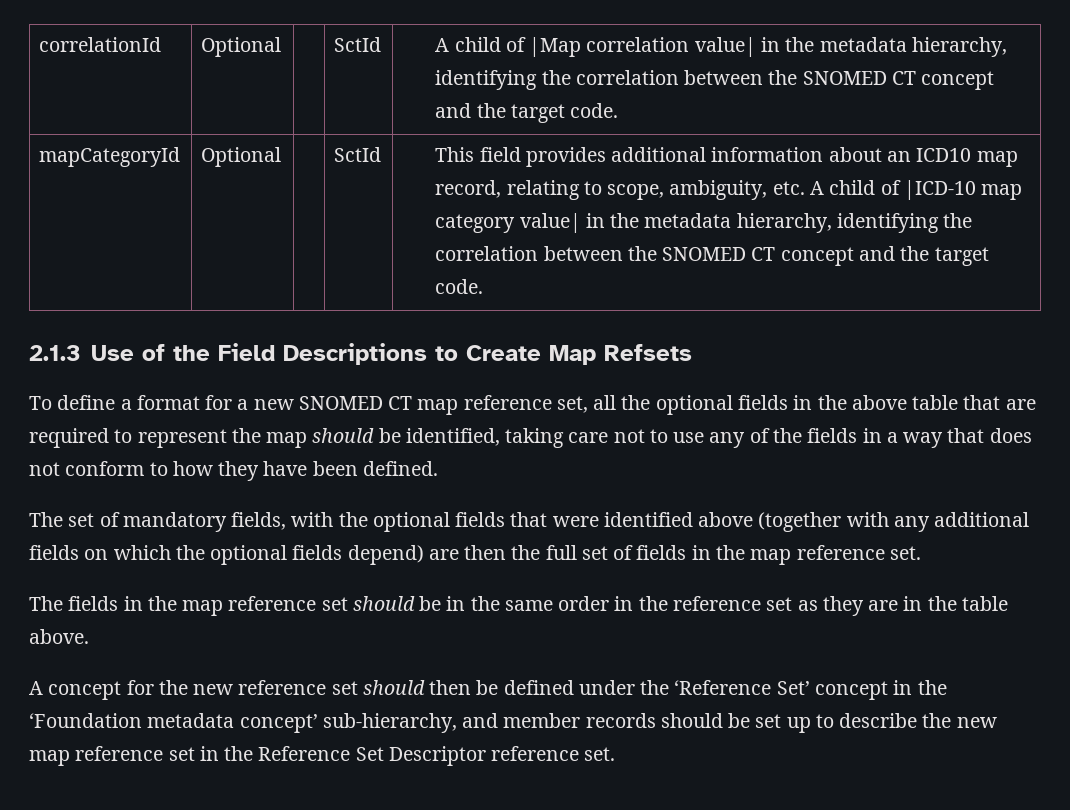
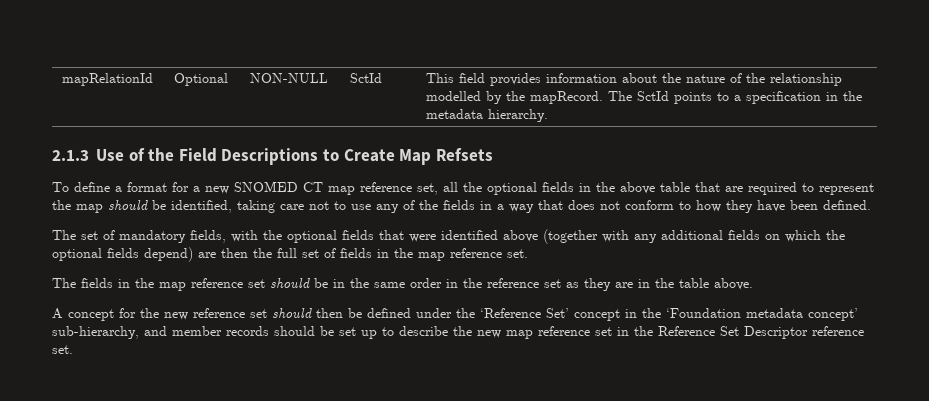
- correlationId | Optional | | SctId | A child of |Map correlation value| in the metadata hierarchy, identifying the correlation between the SNOMED CT concept and the target code.
- mapCategoryId | Optional | | SctId | This field provides additional information about an ICD10 map record, relating to scope, ambiguity, etc. A child of |ICD-10 map category value| in the metadata hierarchy, identifying the correlation between the SNOMED CT concept and the target code.
+ mapRelationId | Optional | NON-NULL | SctId | This field provides information about the nature of the relationship modelled by the mapRecord. The SctId points to a specification in the metadata hierarchy.

